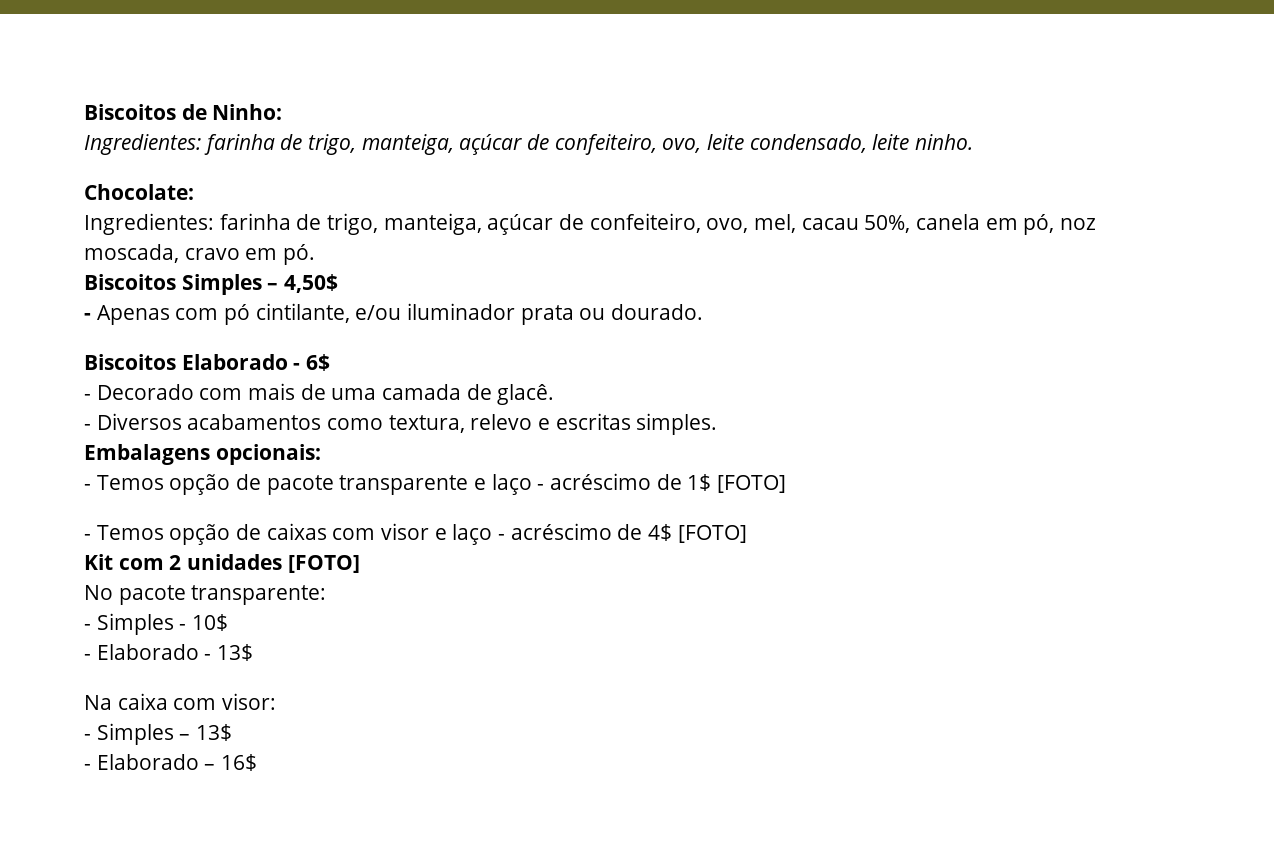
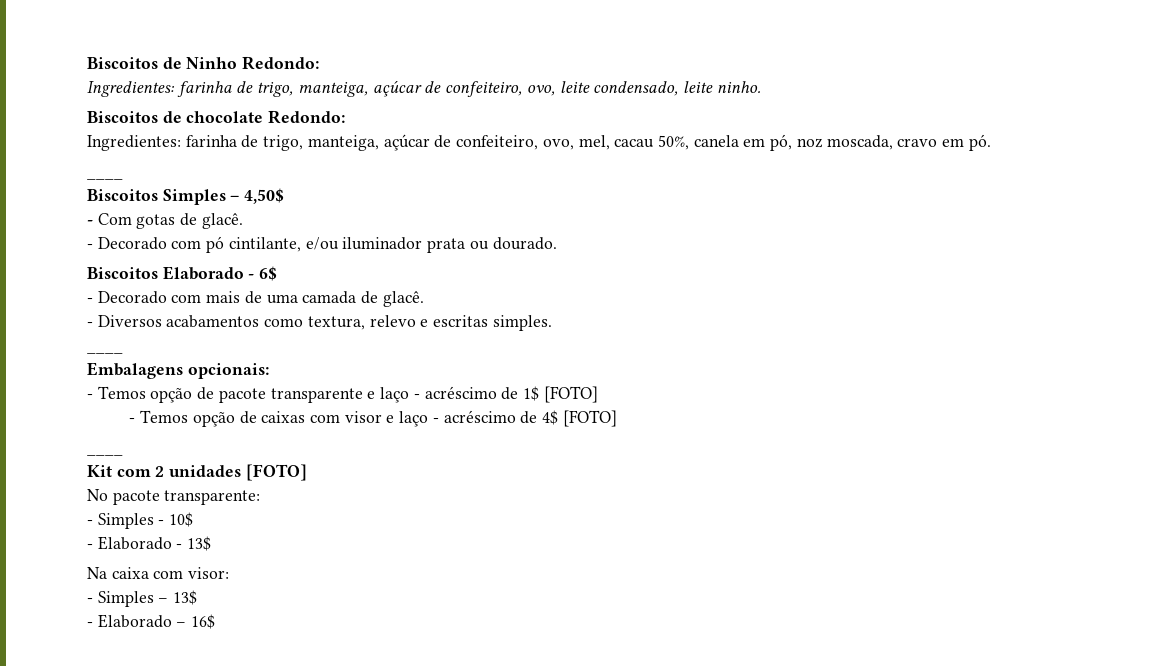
- Biscoitos de Ninho:
+ Biscoitos de Ninho Redondo:
- Chocolate:
+ Biscoitos de chocolate Redondo:
  Ingredientes: farinha de trigo, manteiga, açúcar de confeiteiro, ovo, mel, cacau 50%, canela em pó, noz moscada, cravo em pó.
+ ____
- - Apenas com pó cintilante, e/ou iluminador prata ou dourado.
+ - Com gotas de glacê.
+ - Decorado com pó cintilante, e/ou iluminador prata ou dourado.
  - Diversos acabamentos como textura, relevo e escritas simples.
+ ____
  - Temos opção de caixas com visor e laço - acréscimo de 4$ [FOTO]
+ ____

